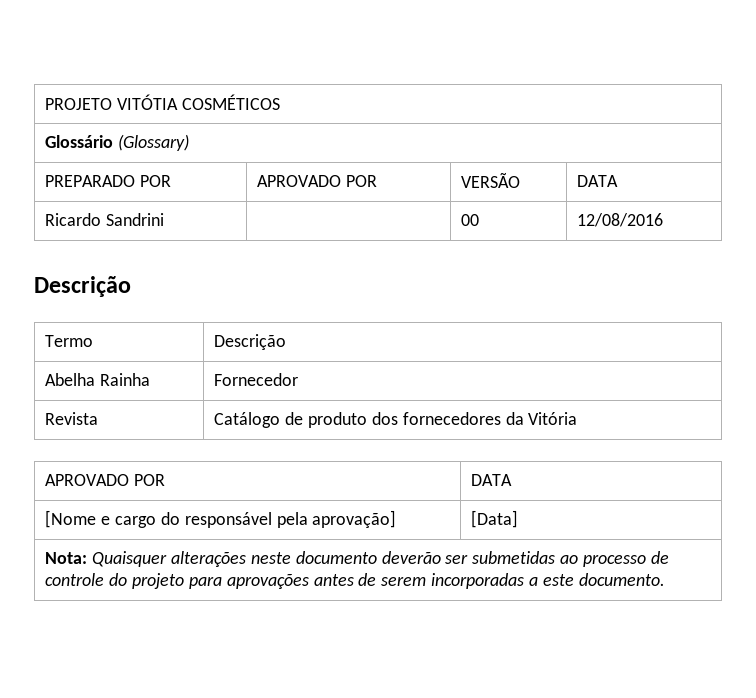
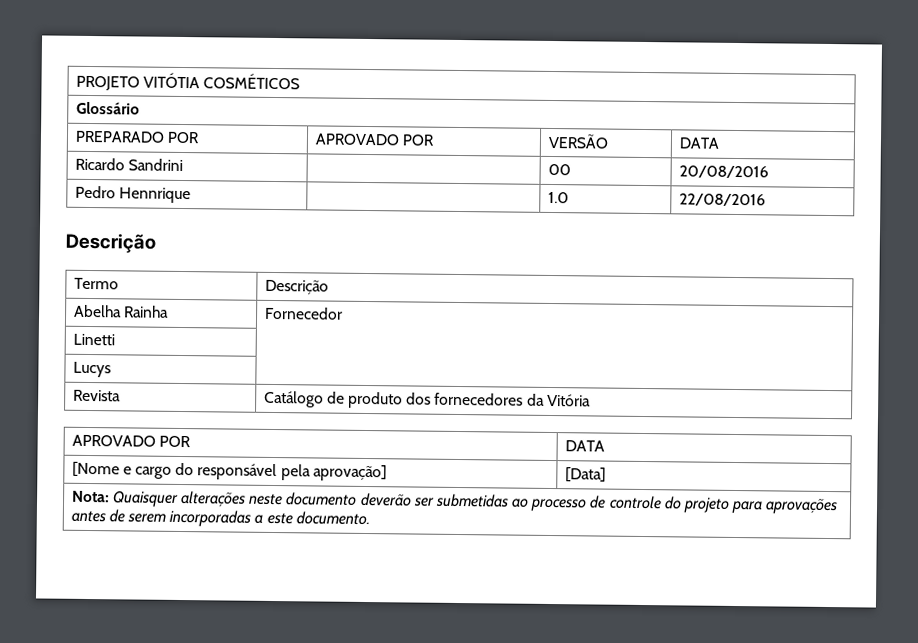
- Glossário (Glossary)
+ Glossário
- Ricardo Sandrini | | 00 | 12/08/2016
+ Ricardo Sandrini | | 00 | 20/08/2016
+ Pedro Hennrique | | 1.0 | 22/08/2016
+ Linetti |
+ Lucys |

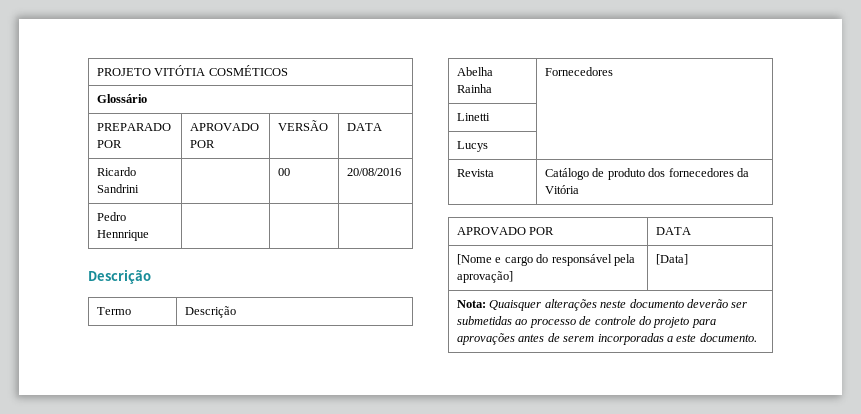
- Pedro Hennrique | | 1.0 | 22/08/2016
+ Pedro Hennrique | | |
- Abelha Rainha | Fornecedor
+ Abelha Rainha | Fornecedores

